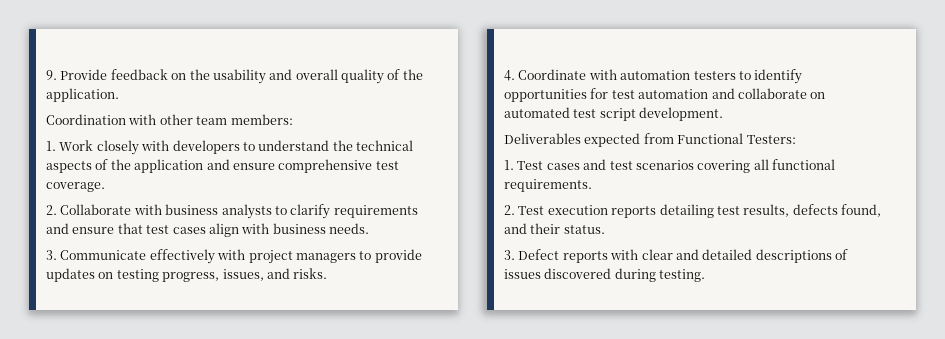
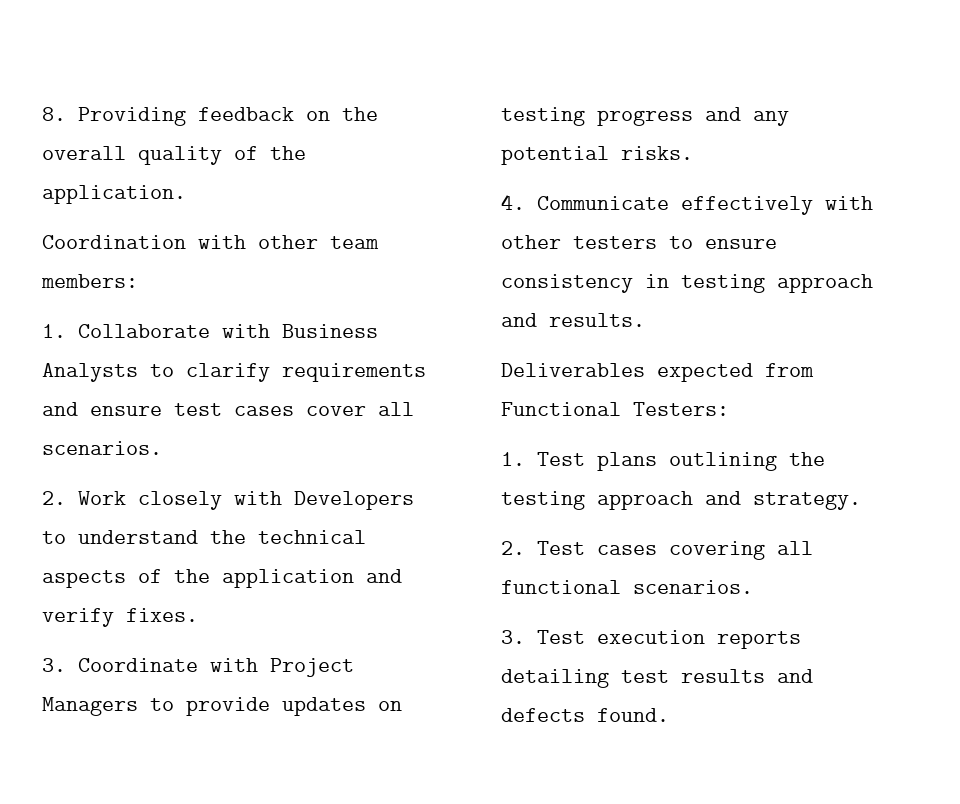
- 9. Provide feedback on the usability and overall quality of the application.
+ 8. Providing feedback on the overall quality of the application.
- 1. Work closely with developers to understand the technical aspects of the application and ensure comprehensive test coverage.
- 2. Collaborate with business analysts to clarify requirements and ensure that test cases align with business needs.
- 3. Communicate effectively with project managers to provide updates on testing progress, issues, and risks.
- 4. Coordinate with automation testers to identify opportunities for test automation and collaborate on automated test script development.
+ 1. Collaborate with Business Analysts to clarify requirements and ensure test cases cover all scenarios.
+ 2. Work closely with Developers to understand the technical aspects of the application and verify fixes.
+ 3. Coordinate with Project Managers to provide updates on testing progress and any potential risks.
+ 4. Communicate effectively with other testers to ensure consistency in testing approach and results.
- 1. Test cases and test scenarios covering all functional requirements.
- 2. Test execution reports detailing test results, defects found, and their status.
- 3. Defect reports with clear and detailed descriptions of issues discovered during testing.
+ 1. Test plans outlining the testing approach and strategy.
+ 2. Test cases covering all functional scenarios.
+ 3. Test execution reports detailing test results and defects found.

